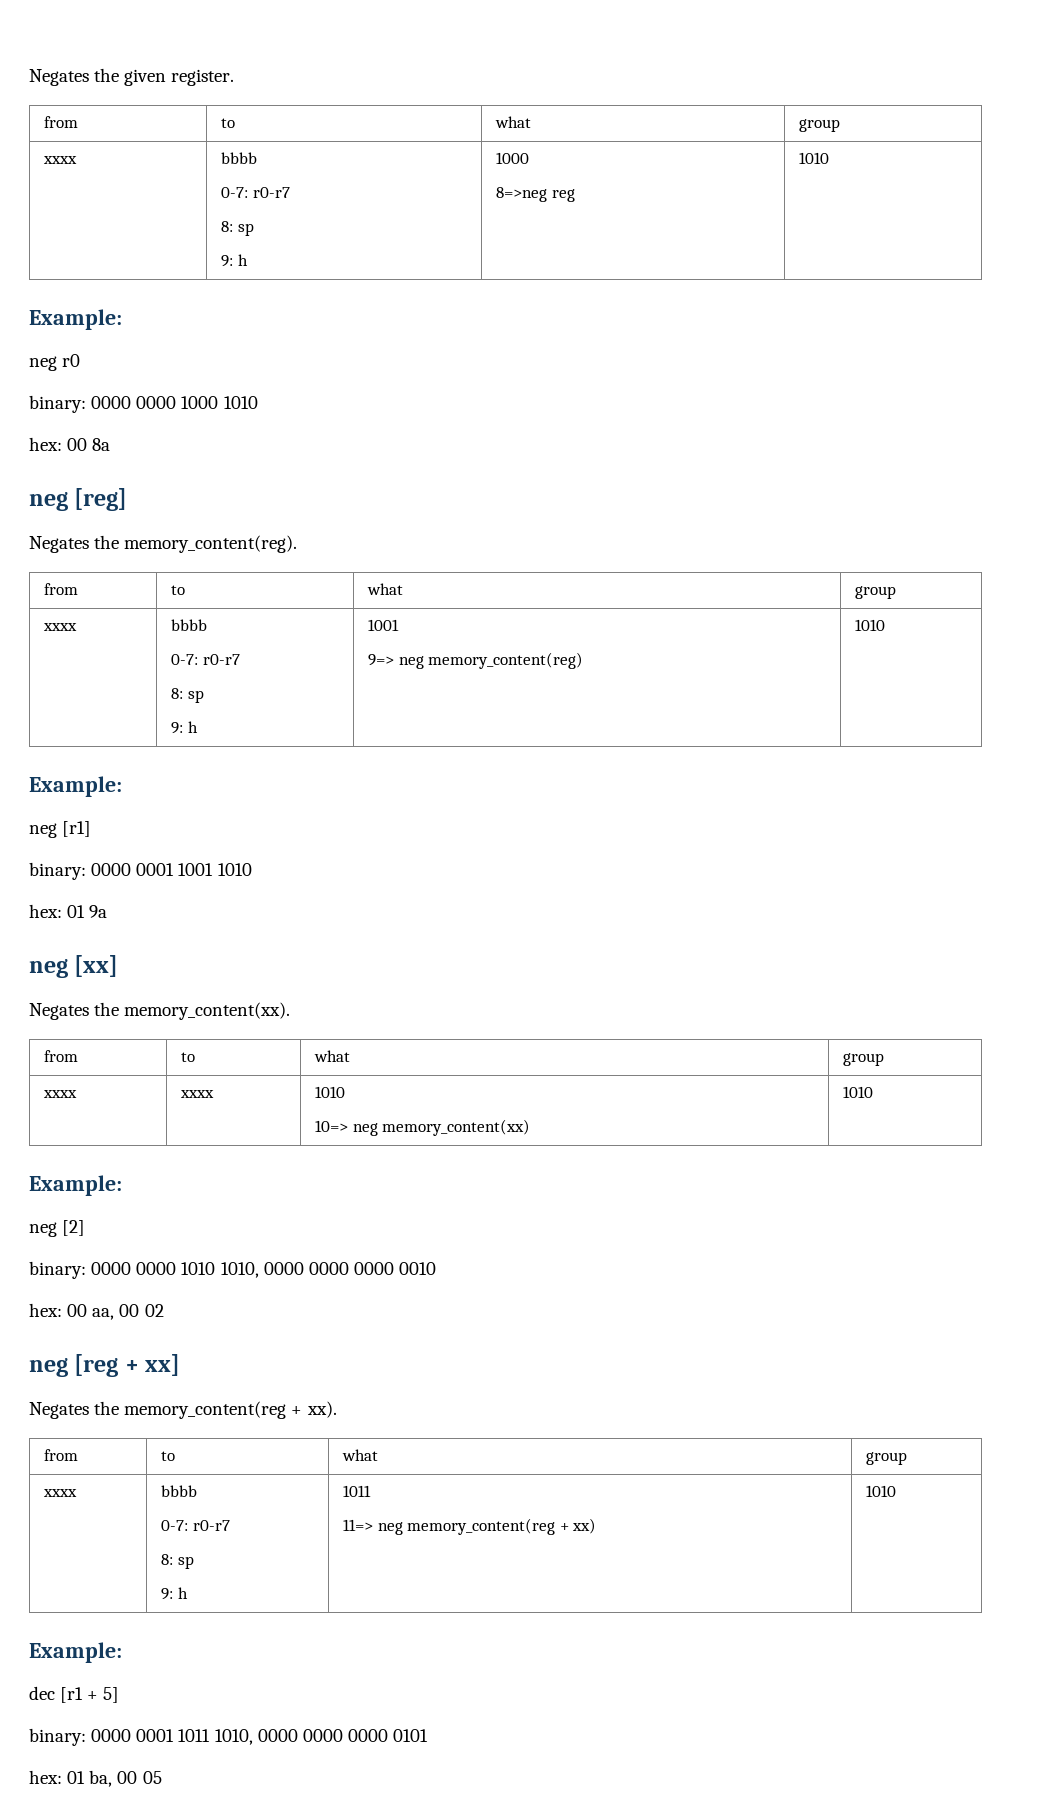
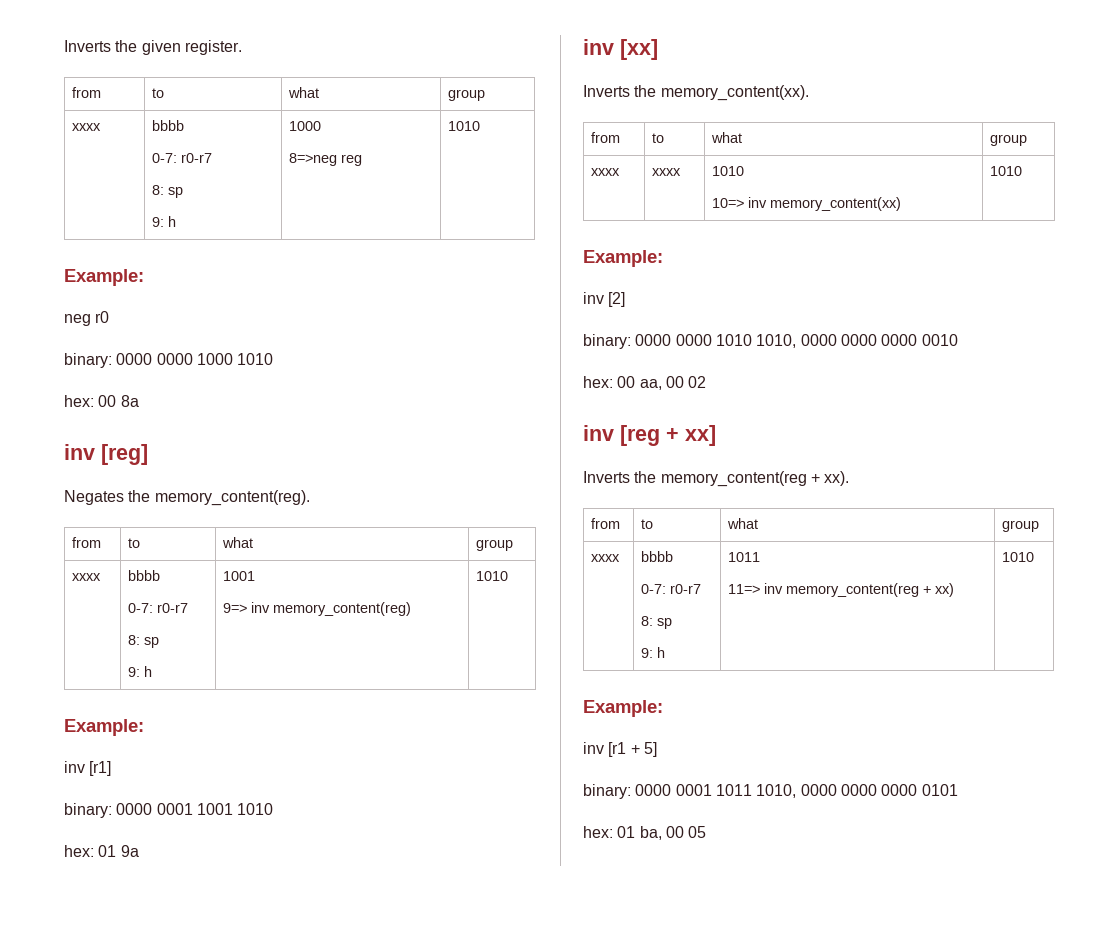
- Negates the given register.
+ Inverts the given register.
- neg [reg]
+ inv [reg]
  Negates the memory_content(reg).
  from | to | what | group
  xxxx | bbbb
  0-7: r0-r7
  8: sp
  9: h | 1001
- 9=> neg memory_content(reg) | 1010
+ 9=> inv memory_content(reg) | 1010
- neg [r1]
+ inv [r1]
- neg [xx]
+ inv [xx]
- Negates the memory_content(xx).
+ Inverts the memory_content(xx).
  xxxx | xxxx | 1010
- 10=> neg memory_content(xx) | 1010
+ 10=> inv memory_content(xx) | 1010
- neg [2]
+ inv [2]
- neg [reg + xx]
+ inv [reg + xx]
- Negates the memory_content(reg + xx).
+ Inverts the memory_content(reg + xx).
  from | to | what | group
  xxxx | bbbb
  0-7: r0-r7
  8: sp
  9: h | 1011
- 11=> neg memory_content(reg + xx) | 1010
+ 11=> inv memory_content(reg + xx) | 1010
- dec [r1 + 5]
+ inv [r1 + 5]

